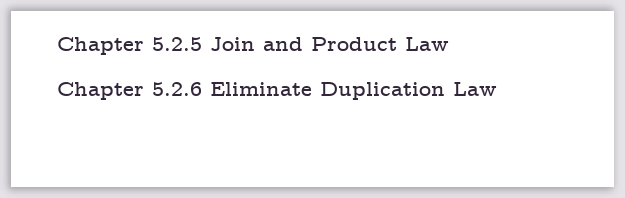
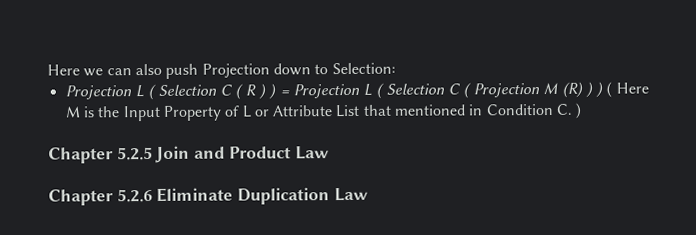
+ Here we can also push Projection down to Selection:
+ Projection L ( Selection C ( R ) ) = Projection L ( Selection C ( Projection M (R) ) ) ( Here M is the Input Property of L or Attribute List that mentioned in Condition C. )

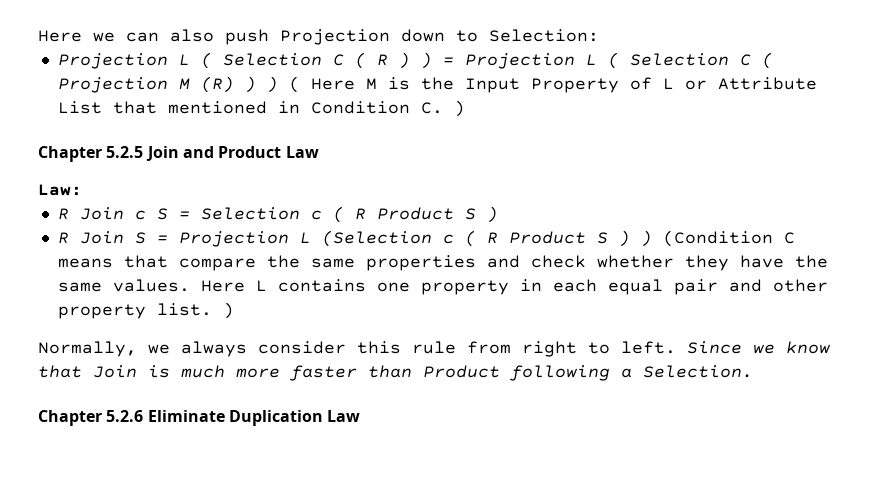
+ Law:
+ R Join c S = Selection c ( R Product S )
+ R Join S = Projection L (Selection c ( R Product S ) ) (Condition C means that compare the same properties and check whether they have the same values. Here L contains one property in each equal pair and other property list. )
+ Normally, we always consider this rule from right to left. Since we know that Join is much more faster than Product following a Selection.

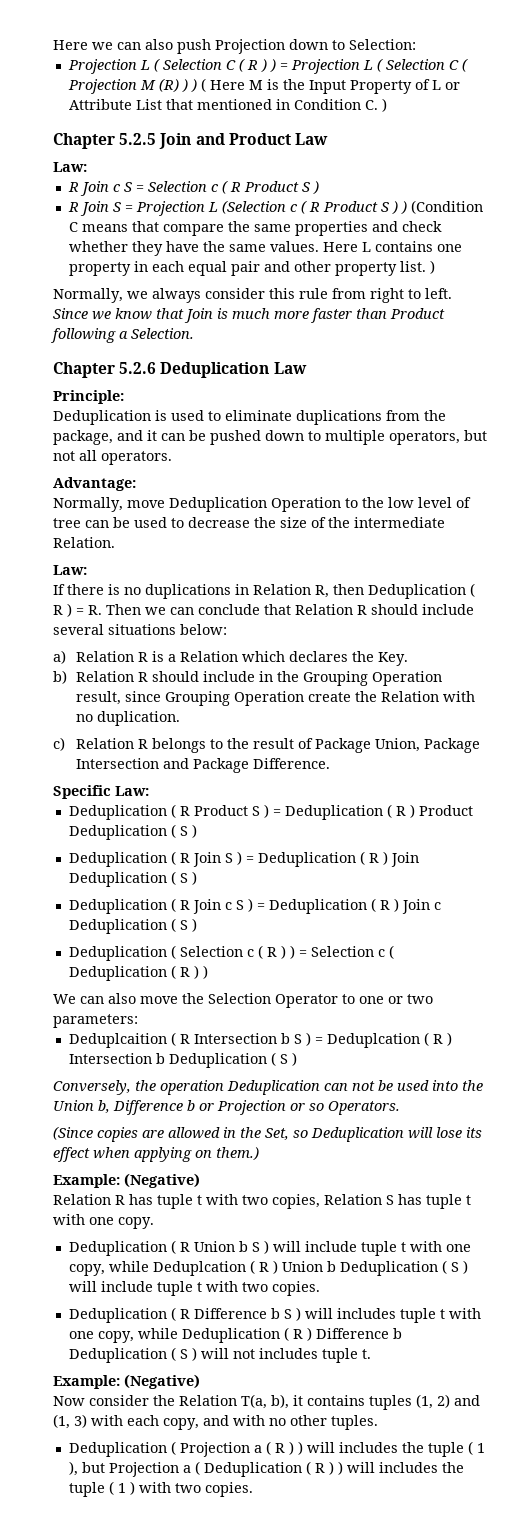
- Chapter 5.2.6 Eliminate Duplication Law
+ Chapter 5.2.6 Deduplication Law
+ Principle:
+ Deduplication is used to eliminate duplications from the package, and it can be pushed down to multiple operators, but not all operators.
+ Advantage:
+ Normally, move Deduplication Operation to the low level of tree can be used to decrease the size of the intermediate Relation.
+ Law:
+ If there is no duplications in Relation R, then Deduplication ( R ) = R. Then we can conclude that Relation R should include several situations below:
+ a) Relation R is a Relation which declares the Key.
+ b) Relation R should include in the Grouping Operation result, since Grouping Operation create the Relation with no duplication.
+ c) Relation R belongs to the result of Package Union, Package Intersection and Package Difference.
+ Specific Law:
+ Deduplication ( R Product S ) = Deduplication ( R ) Product Deduplication ( S )
+ Deduplication ( R Join S ) = Deduplication ( R ) Join Deduplication ( S )
+ Deduplication ( R Join c S ) = Deduplication ( R ) Join c Deduplication ( S )
+ Deduplication ( Selection c ( R ) ) = Selection c ( Deduplication ( R ) )
+ We can also move the Selection Operator to one or two parameters:
+ Deduplcaition ( R Intersection b S ) = Deduplcation ( R ) Intersection b Deduplication ( S )
+ Conversely, the operation Deduplication can not be used into the Union b, Difference b or Projection or so Operators.
+ (Since copies are allowed in the Set, so Deduplication will lose its effect when applying on them.)
+ Example: (Negative)
+ Relation R has tuple t with two copies, Relation S has tuple t with one copy.
+ Deduplication ( R Union b S ) will include tuple t with one copy, while Deduplcation ( R ) Union b Deduplication ( S ) will include tuple t with two copies.
+ Deduplication ( R Difference b S ) will includes tuple t with one copy, while Deduplication ( R ) Difference b Deduplication ( S ) will not includes tuple t.
+ Example: (Negative)
+ Now consider the Relation T(a, b), it contains tuples (1, 2) and (1, 3) with each copy, and with no other tuples.
+ Deduplication ( Projection a ( R ) ) will includes the tuple ( 1 ), but Projection a ( Deduplication ( R ) ) will includes the tuple ( 1 ) with two copies.

